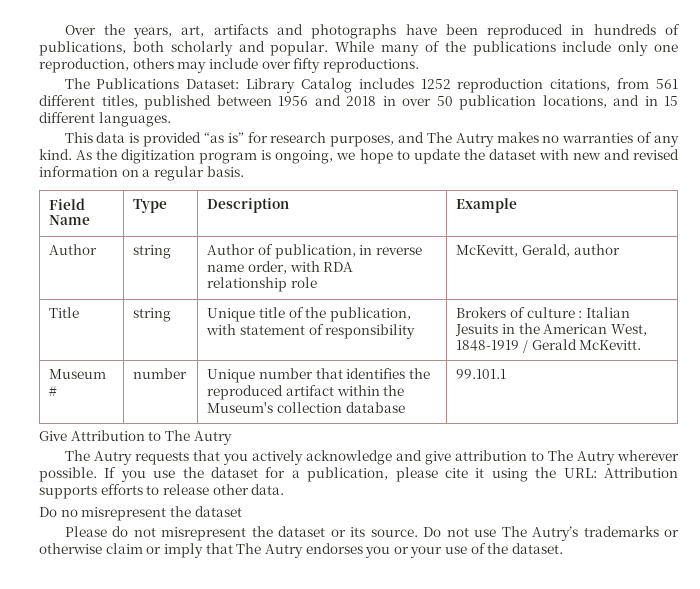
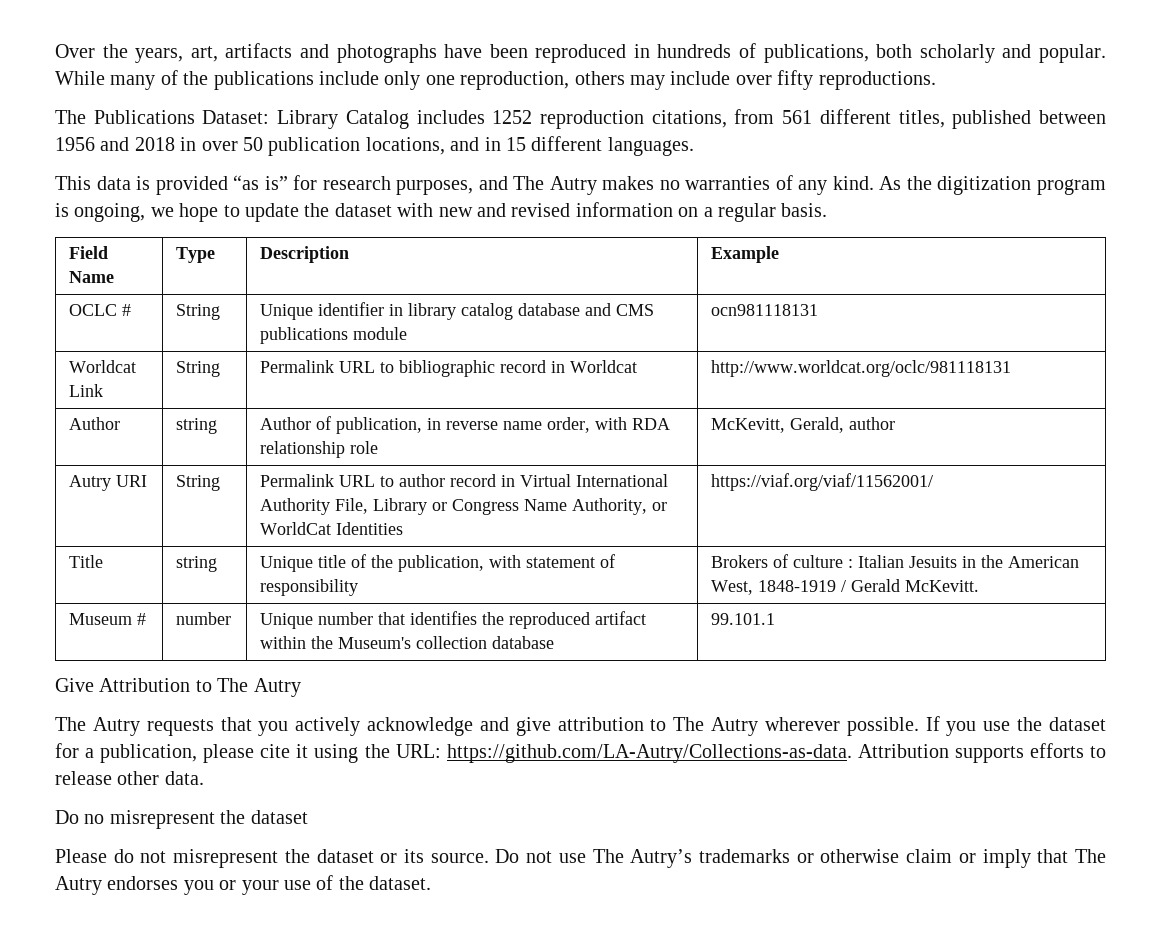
+ OCLC # | String | Unique identifier in library catalog database and CMS publications module | ocn981118131
+ Worldcat Link | String | Permalink URL to bibliographic record in Worldcat | http://www.worldcat.org/oclc/981118131
+ Autry URI | String | Permalink URL to author record in Virtual International Authority File, Library or Congress Name Authority, or WorldCat Identities | https://viaf.org/viaf/11562001/
- If you use the dataset for a publication, please cite it using the URL: Attribution supports efforts to release other data.
+ If you use the dataset for a publication, please cite it using the URL: https://github.com/LA-Autry/Collections-as-data. Attribution supports efforts to release other data.

